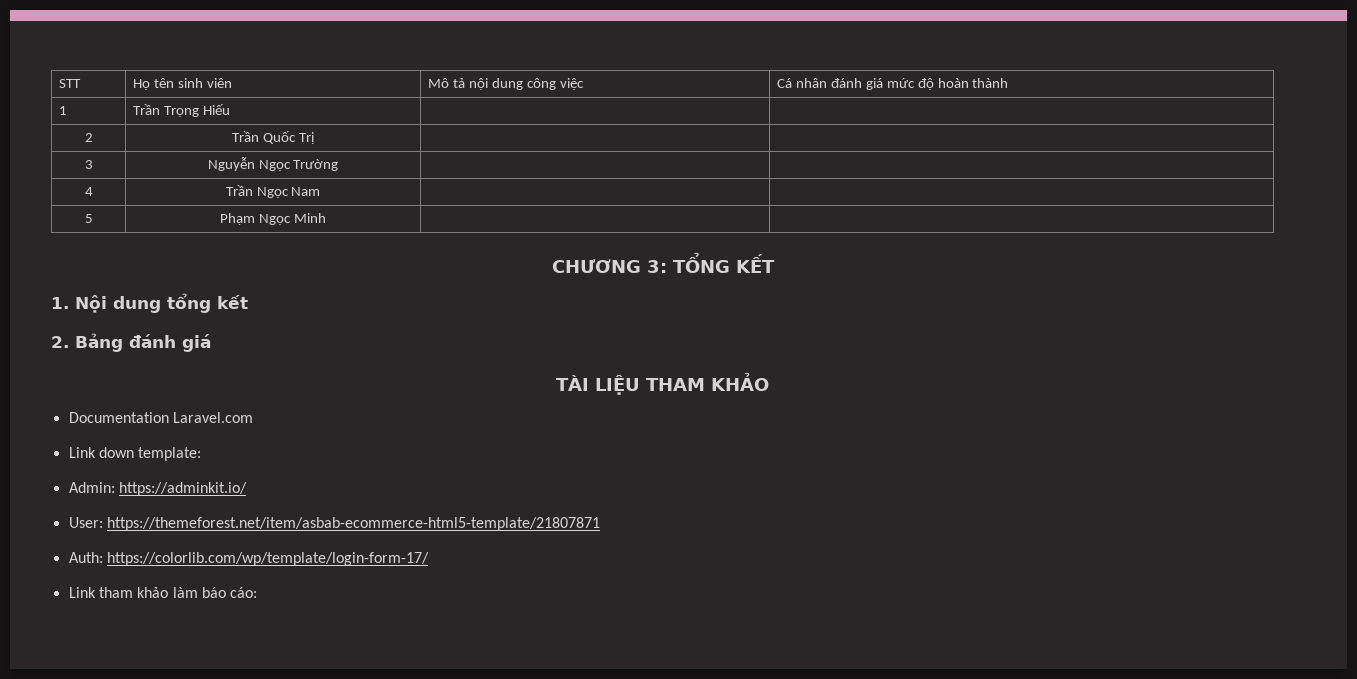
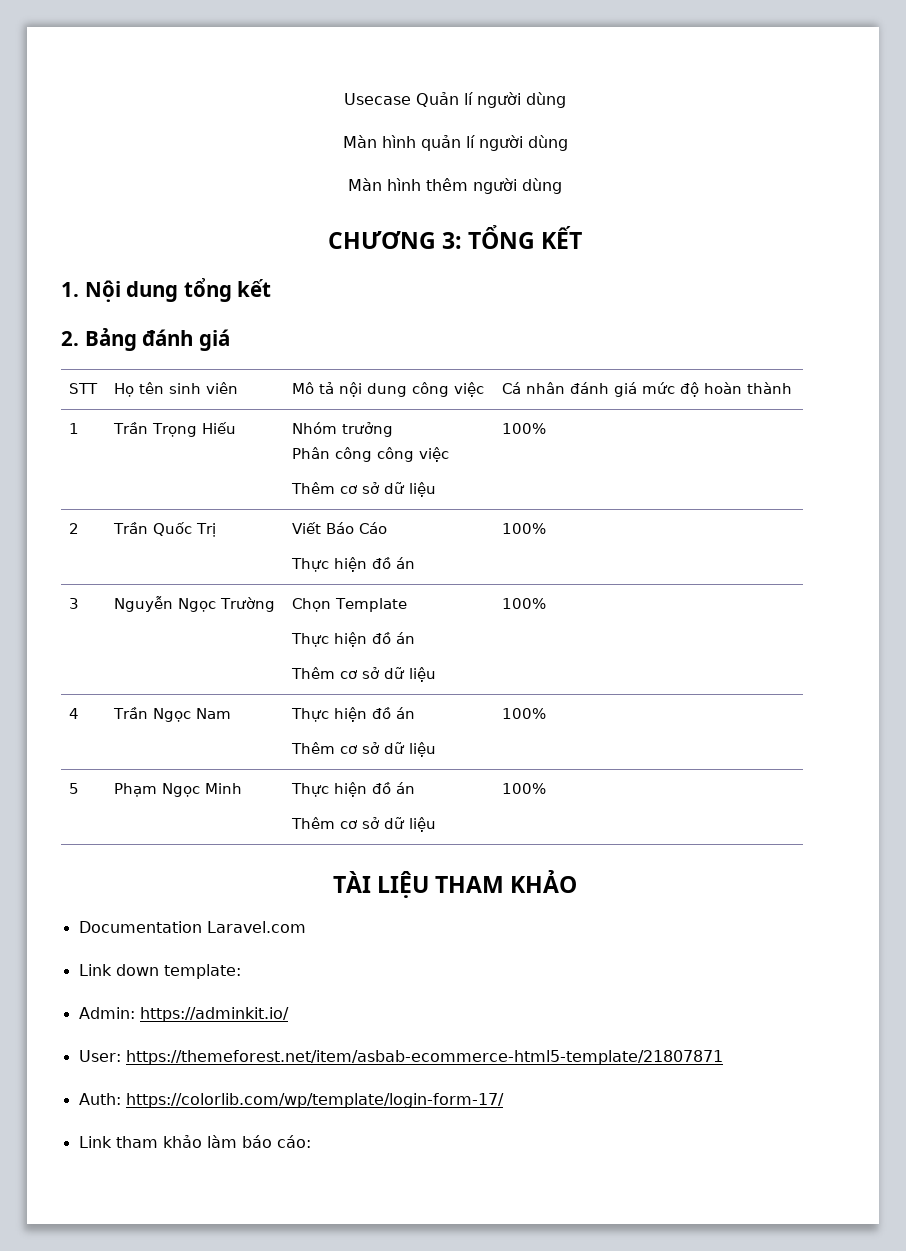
+ Usecase Quản lí người dùng
+ Màn hình quản lí người dùng
+ Màn hình thêm người dùng
+ CHƯƠNG 3: TỔNG KẾT
+ 1. Nội dung tổng kết
+ 2. Bảng đánh giá
- 1 | Trần Trọng Hiếu | |
- 2 | Trần Quốc Trị | |
- 3 | Nguyễn Ngọc Trường | |
- 4 | Trần Ngọc Nam | |
- 5 | Phạm Ngọc Minh | |
- CHƯƠNG 3: TỔNG KẾT
- 1. Nội dung tổng kết
- 2. Bảng đánh giá
+ 1 | Trần Trọng Hiếu | Nhóm trưởng
+ Phân công công việc
+ Thêm cơ sở dữ liệu | 100%
+ 2 | Trần Quốc Trị | Viết Báo Cáo
+ Thực hiện đồ án | 100%
+ 3 | Nguyễn Ngọc Trường | Chọn Template
+ Thực hiện đồ án
+ Thêm cơ sở dữ liệu | 100%
+ 4 | Trần Ngọc Nam | Thực hiện đồ án
+ Thêm cơ sở dữ liệu | 100%
+ 5 | Phạm Ngọc Minh | Thực hiện đồ án
+ Thêm cơ sở dữ liệu | 100%

